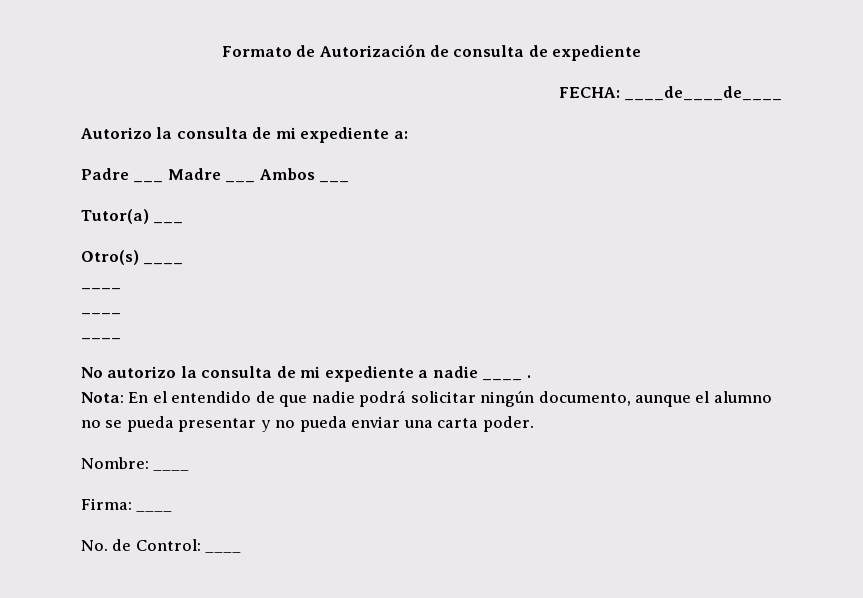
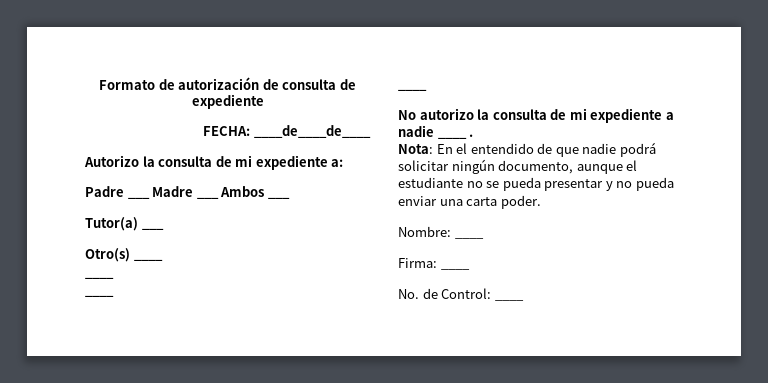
- Formato de Autorización de consulta de expediente
+ Formato de autorización de consulta de expediente
- Nota: En el entendido de que nadie podrá solicitar ningún documento, aunque el alumno no se pueda presentar y no pueda enviar una carta poder.
+ Nota: En el entendido de que nadie podrá solicitar ningún documento, aunque el estudiante no se pueda presentar y no pueda enviar una carta poder.

